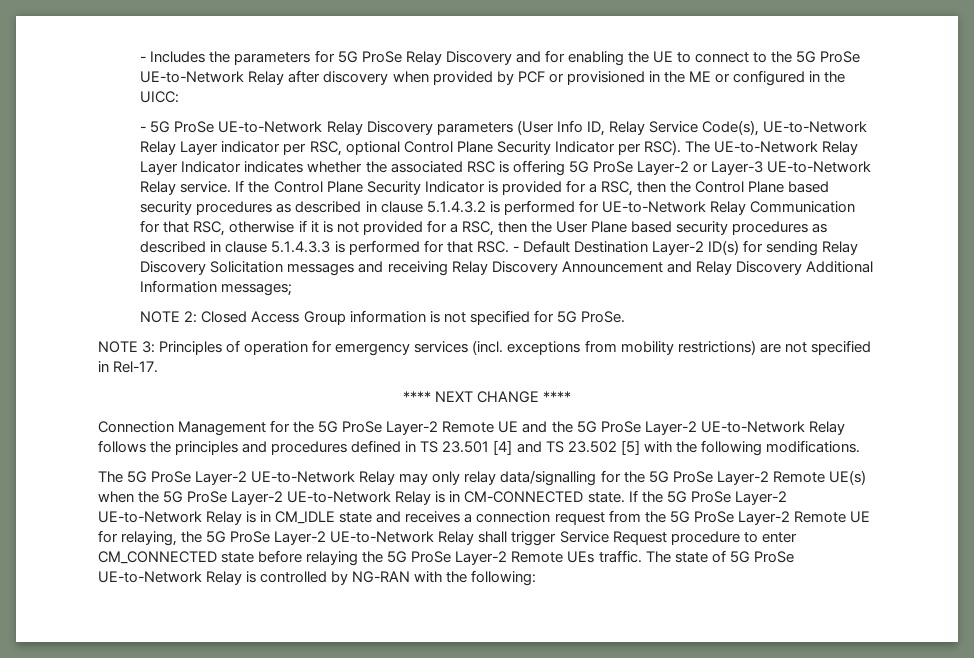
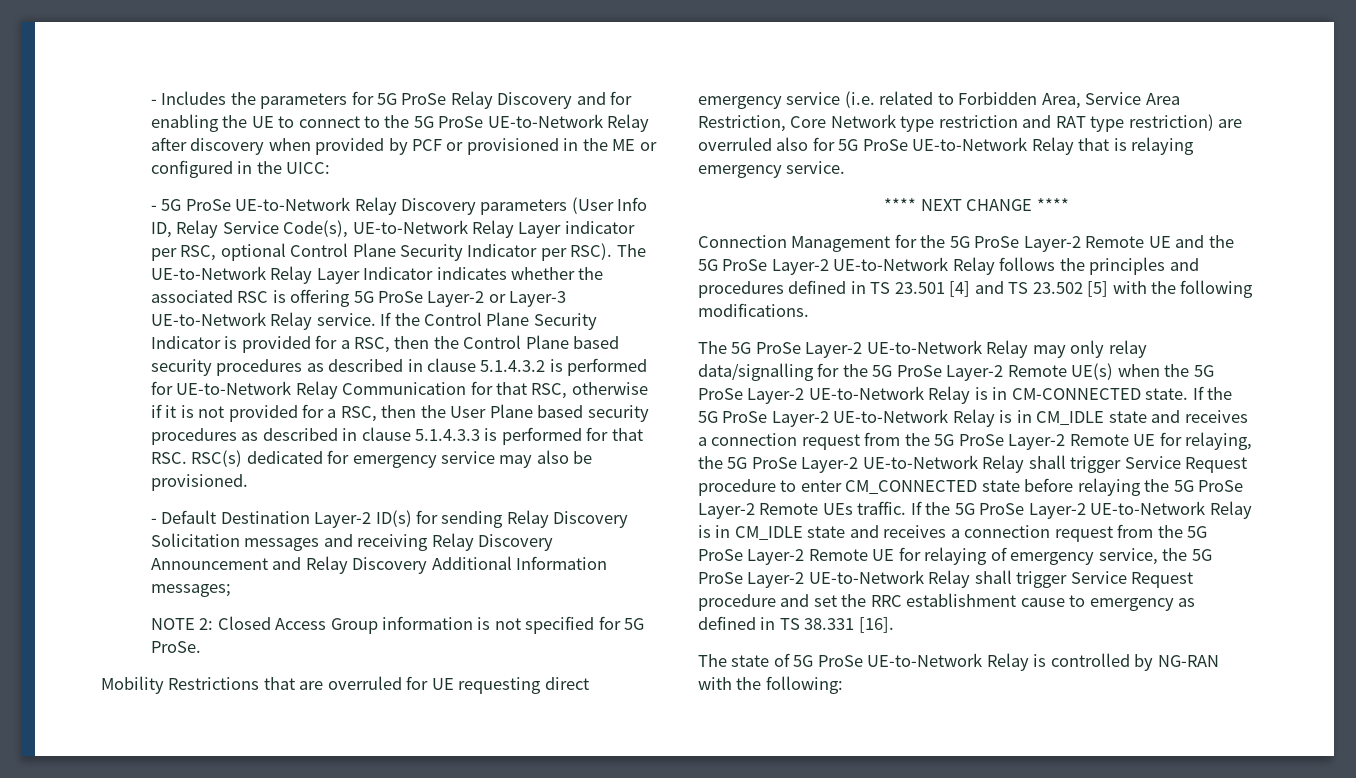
- If the Control Plane Security Indicator is provided for a RSC, then the Control Plane based security procedures as described in clause 5.1.4.3.2 is performed for UE-to-Network Relay Communication for that RSC, otherwise if it is not provided for a RSC, then the User Plane based security procedures as described in clause 5.1.4.3.3 is performed for that RSC. - Default Destination Layer-2 ID(s) for sending Relay Discovery Solicitation messages and receiving Relay Discovery Announcement and Relay Discovery Additional Information messages;
+ If the Control Plane Security Indicator is provided for a RSC, then the Control Plane based security procedures as described in clause 5.1.4.3.2 is performed for UE-to-Network Relay Communication for that RSC, otherwise if it is not provided for a RSC, then the User Plane based security procedures as described in clause 5.1.4.3.3 is performed for that RSC. RSC(s) dedicated for emergency service may also be provisioned.
+ - Default Destination Layer-2 ID(s) for sending Relay Discovery Solicitation messages and receiving Relay Discovery Announcement and Relay Discovery Additional Information messages;
- NOTE 3: Principles of operation for emergency services (incl. exceptions from mobility restrictions) are not specified in Rel-17.
+ Mobility Restrictions that are overruled for UE requesting direct emergency service (i.e. related to Forbidden Area, Service Area Restriction, Core Network type restriction and RAT type restriction) are overruled also for 5G ProSe UE-to-Network Relay that is relaying emergency service.
- If the 5G ProSe Layer-2 UE-to-Network Relay is in CM_IDLE state and receives a connection request from the 5G ProSe Layer-2 Remote UE for relaying, the 5G ProSe Layer-2 UE-to-Network Relay shall trigger Service Request procedure to enter CM_CONNECTED state before relaying the 5G ProSe Layer-2 Remote UEs traffic. The state of 5G ProSe UE-to-Network Relay is controlled by NG-RAN with the following:
+ If the 5G ProSe Layer-2 UE-to-Network Relay is in CM_IDLE state and receives a connection request from the 5G ProSe Layer-2 Remote UE for relaying, the 5G ProSe Layer-2 UE-to-Network Relay shall trigger Service Request procedure to enter CM_CONNECTED state before relaying the 5G ProSe Layer-2 Remote UEs traffic. If the 5G ProSe Layer-2 UE-to-Network Relay is in CM_IDLE state and receives a connection request from the 5G ProSe Layer-2 Remote UE for relaying of emergency service, the 5G ProSe Layer-2 UE-to-Network Relay shall trigger Service Request procedure and set the RRC establishment cause to emergency as defined in TS 38.331 [16].
+ The state of 5G ProSe UE-to-Network Relay is controlled by NG-RAN with the following:

